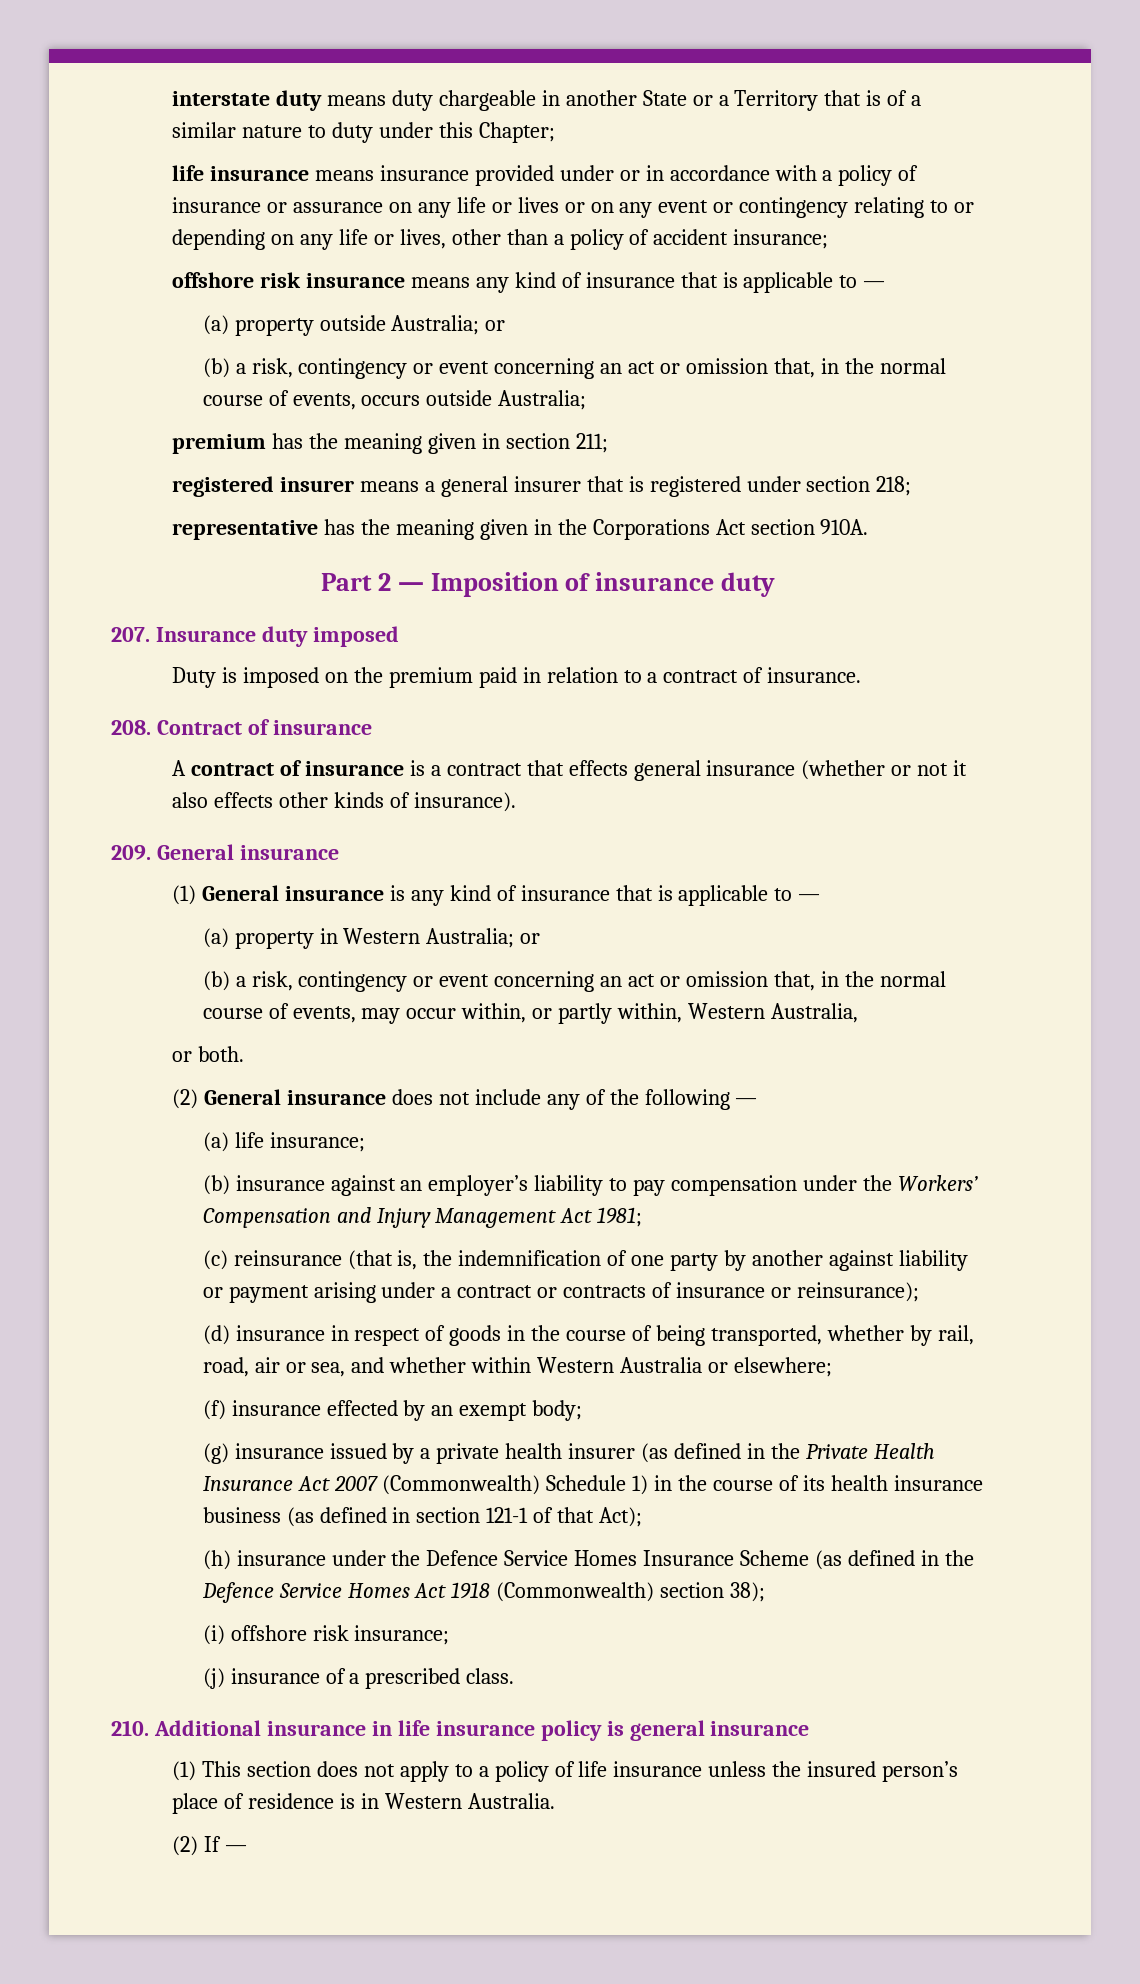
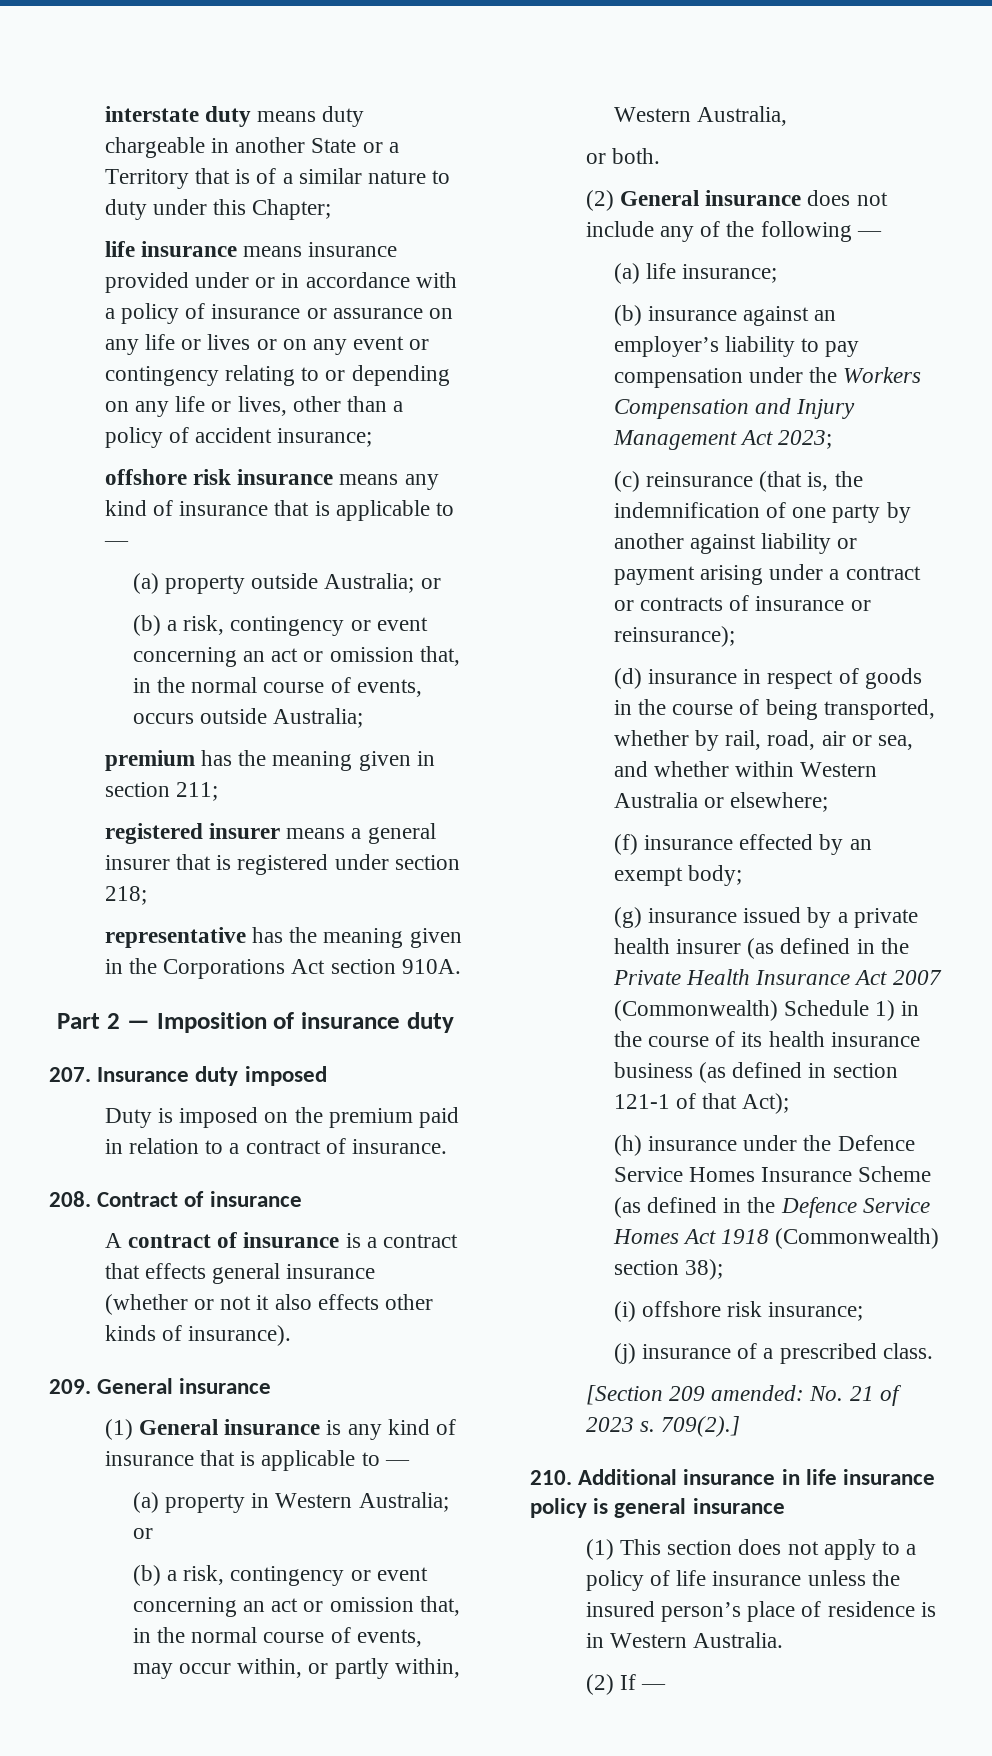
- (b) insurance against an employer’s liability to pay compensation under the Workers’ Compensation and Injury Management Act 1981;
+ (b) insurance against an employer’s liability to pay compensation under the Workers Compensation and Injury Management Act 2023;
+ [Section 209 amended: No. 21 of 2023 s. 709(2).]

